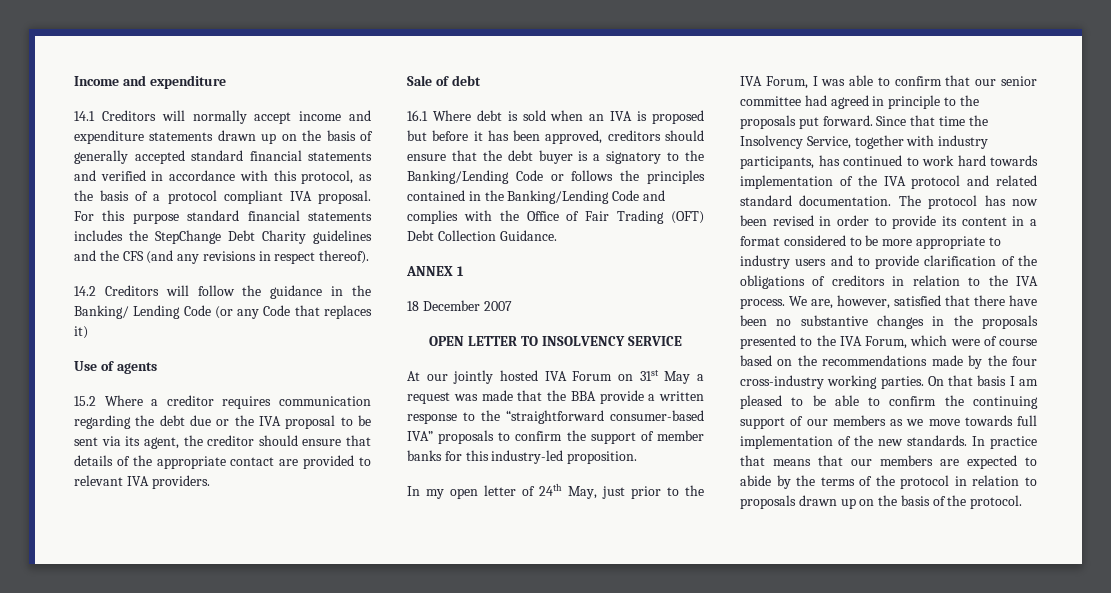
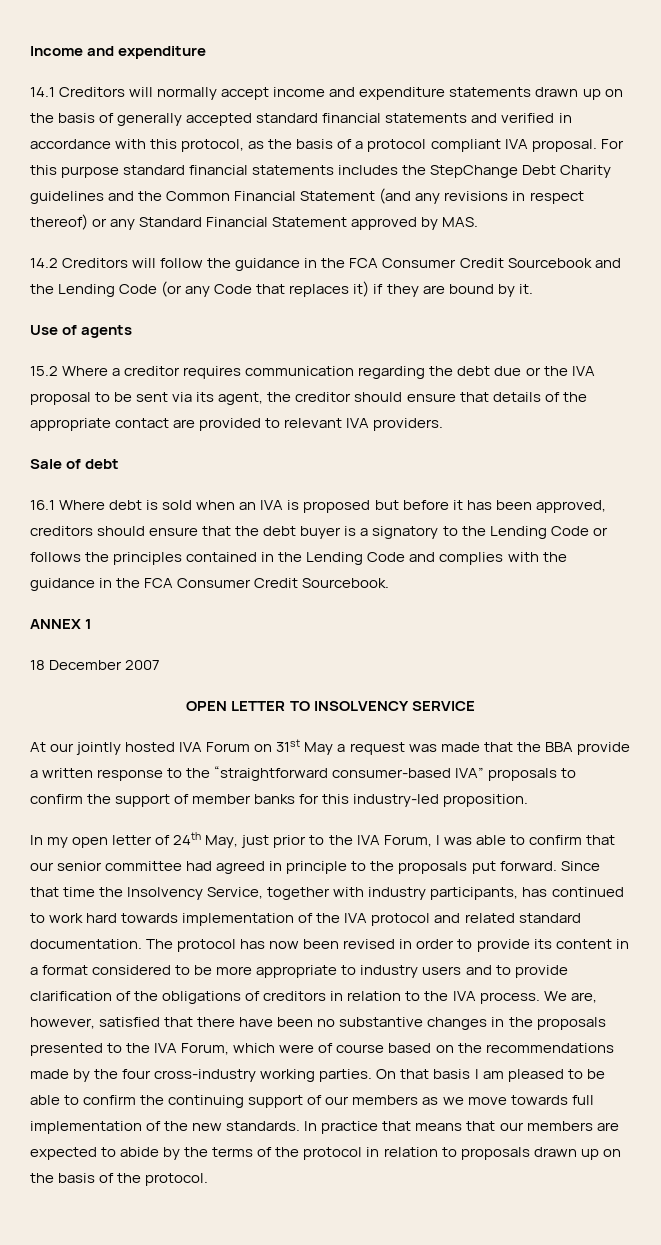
- For this purpose standard financial statements includes the StepChange Debt Charity guidelines and the CFS (and any revisions in respect thereof).
+ For this purpose standard financial statements includes the StepChange Debt Charity guidelines and the Common Financial Statement (and any revisions in respect thereof) or any Standard Financial Statement approved by MAS.
- 14.2 Creditors will follow the guidance in the Banking/ Lending Code (or any Code that replaces it)
+ 14.2 Creditors will follow the guidance in the FCA Consumer Credit Sourcebook and the Lending Code (or any Code that replaces it) if they are bound by it.
- 16.1 Where debt is sold when an IVA is proposed but before it has been approved, creditors should ensure that the debt buyer is a signatory to the Banking/Lending Code or follows the principles contained in the Banking/Lending Code and complies with the Office of Fair Trading (OFT) Debt Collection Guidance.
+ 16.1 Where debt is sold when an IVA is proposed but before it has been approved, creditors should ensure that the debt buyer is a signatory to the Lending Code or follows the principles contained in the Lending Code and complies with the guidance in the FCA Consumer Credit Sourcebook.

